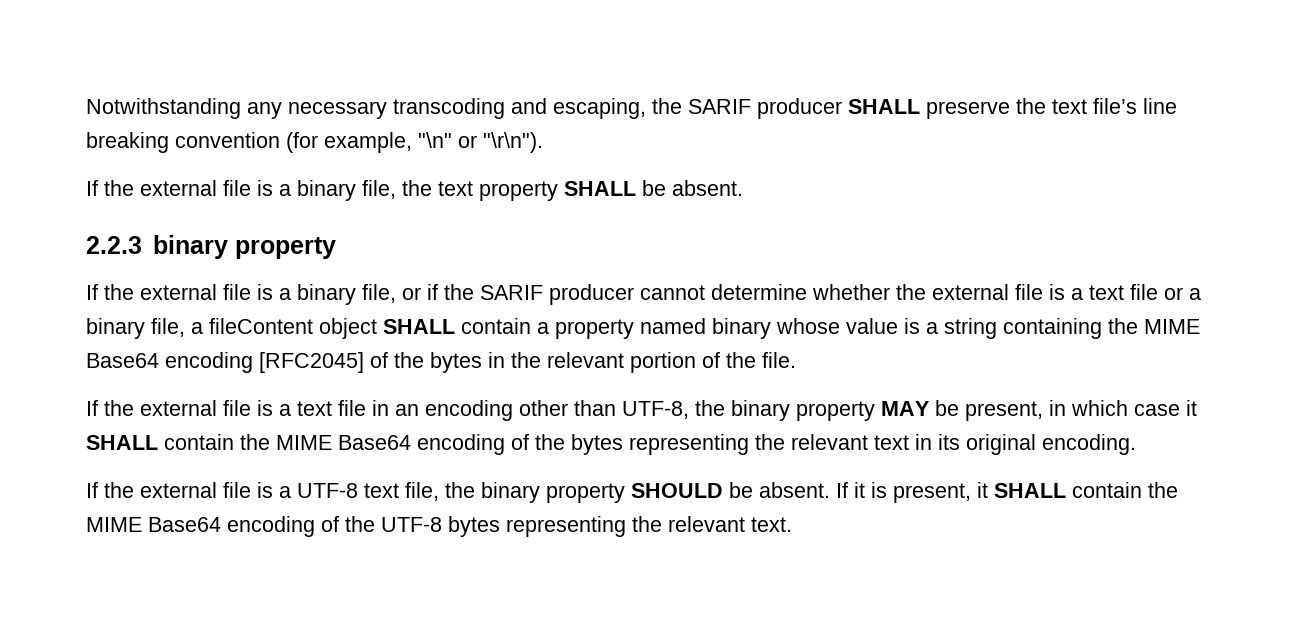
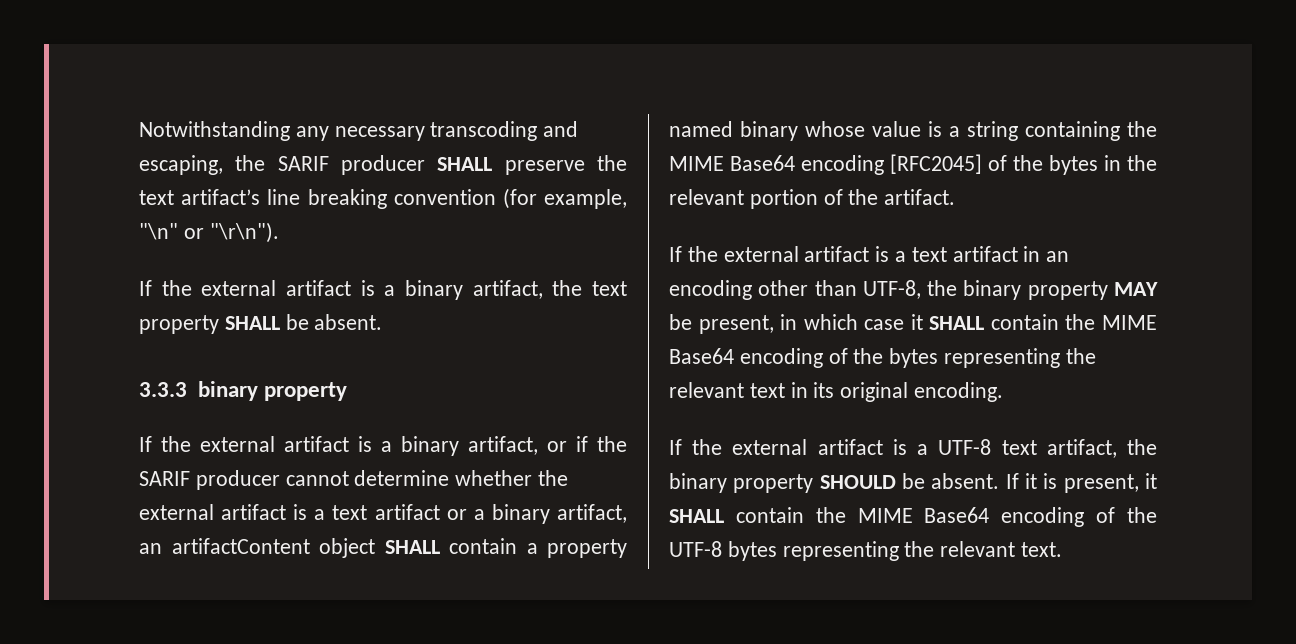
- Notwithstanding any necessary transcoding and escaping, the SARIF producer SHALL preserve the text file’s line breaking convention (for example, "\n" or "\r\n").
+ Notwithstanding any necessary transcoding and escaping, the SARIF producer SHALL preserve the text artifact’s line breaking convention (for example, "\n" or "\r\n").
- If the external file is a binary file, the text property SHALL be absent.
+ If the external artifact is a binary artifact, the text property SHALL be absent.
- 2.2.3 binary property
+ 3.3.3 binary property
- If the external file is a binary file, or if the SARIF producer cannot determine whether the external file is a text file or a binary file, a fileContent object SHALL contain a property named binary whose value is a string containing the MIME Base64 encoding [RFC2045] of the bytes in the relevant portion of the file.
- If the external file is a text file in an encoding other than UTF-8, the binary property MAY be present, in which case it SHALL contain the MIME Base64 encoding of the bytes representing the relevant text in its original encoding.
+ If the external artifact is a binary artifact, or if the SARIF producer cannot determine whether the external artifact is a text artifact or a binary artifact, an artifactContent object SHALL contain a property named binary whose value is a string containing the MIME Base64 encoding [RFC2045] of the bytes in the relevant portion of the artifact.
+ If the external artifact is a text artifact in an encoding other than UTF-8, the binary property MAY be present, in which case it SHALL contain the MIME Base64 encoding of the bytes representing the relevant text in its original encoding.
- If the external file is a UTF-8 text file, the binary property SHOULD be absent.
+ If the external artifact is a UTF-8 text artifact, the binary property SHOULD be absent.

